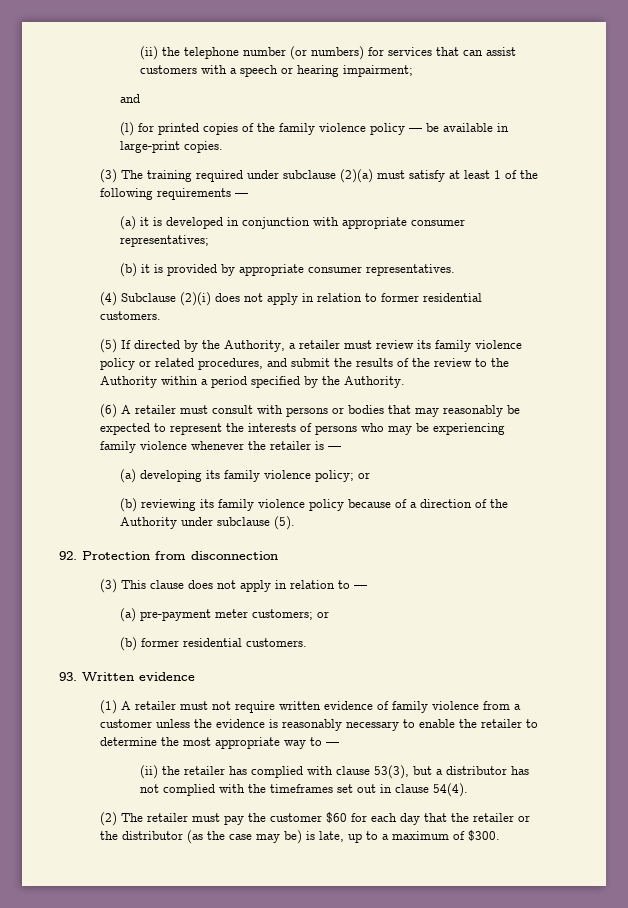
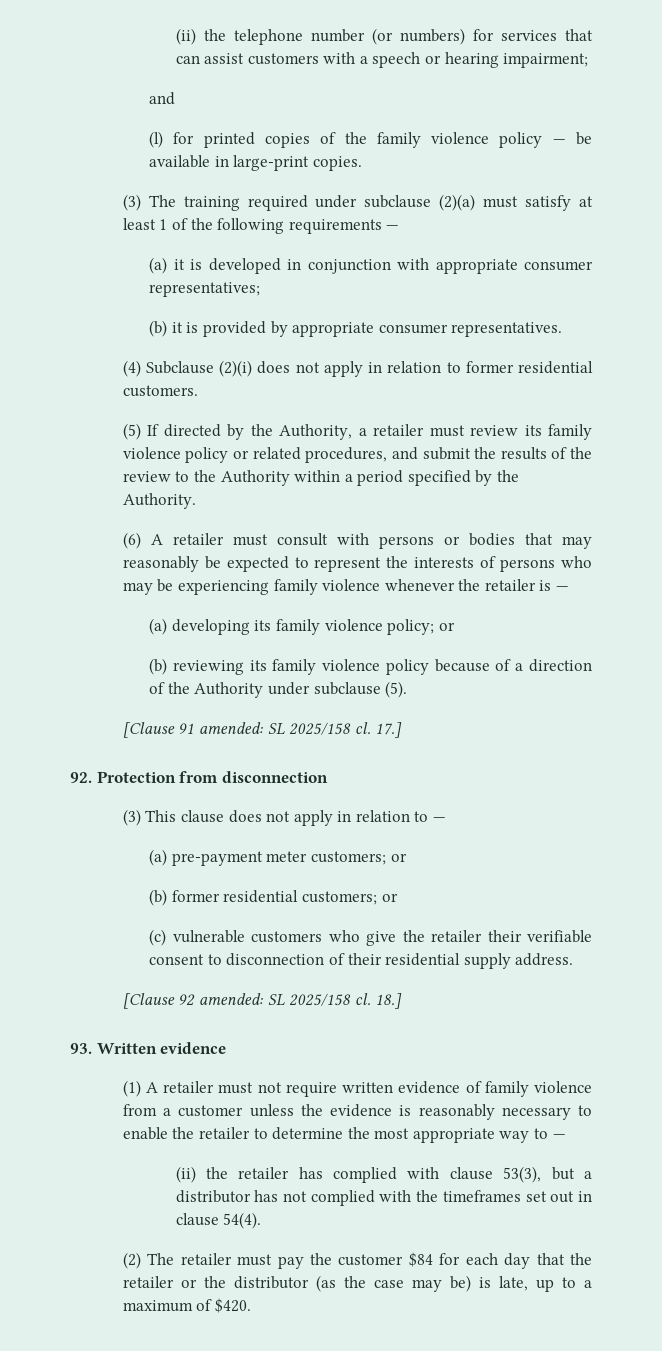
+ [Clause 91 amended: SL 2025/158 cl. 17.]
- (b) former residential customers.
+ (b) former residential customers; or
+ (c) vulnerable customers who give the retailer their verifiable consent to disconnection of their residential supply address.
+ [Clause 92 amended: SL 2025/158 cl. 18.]
- (2) The retailer must pay the customer $60 for each day that the retailer or the distributor (as the case may be) is late, up to a maximum of $300.
+ (2) The retailer must pay the customer $84 for each day that the retailer or the distributor (as the case may be) is late, up to a maximum of $420.

